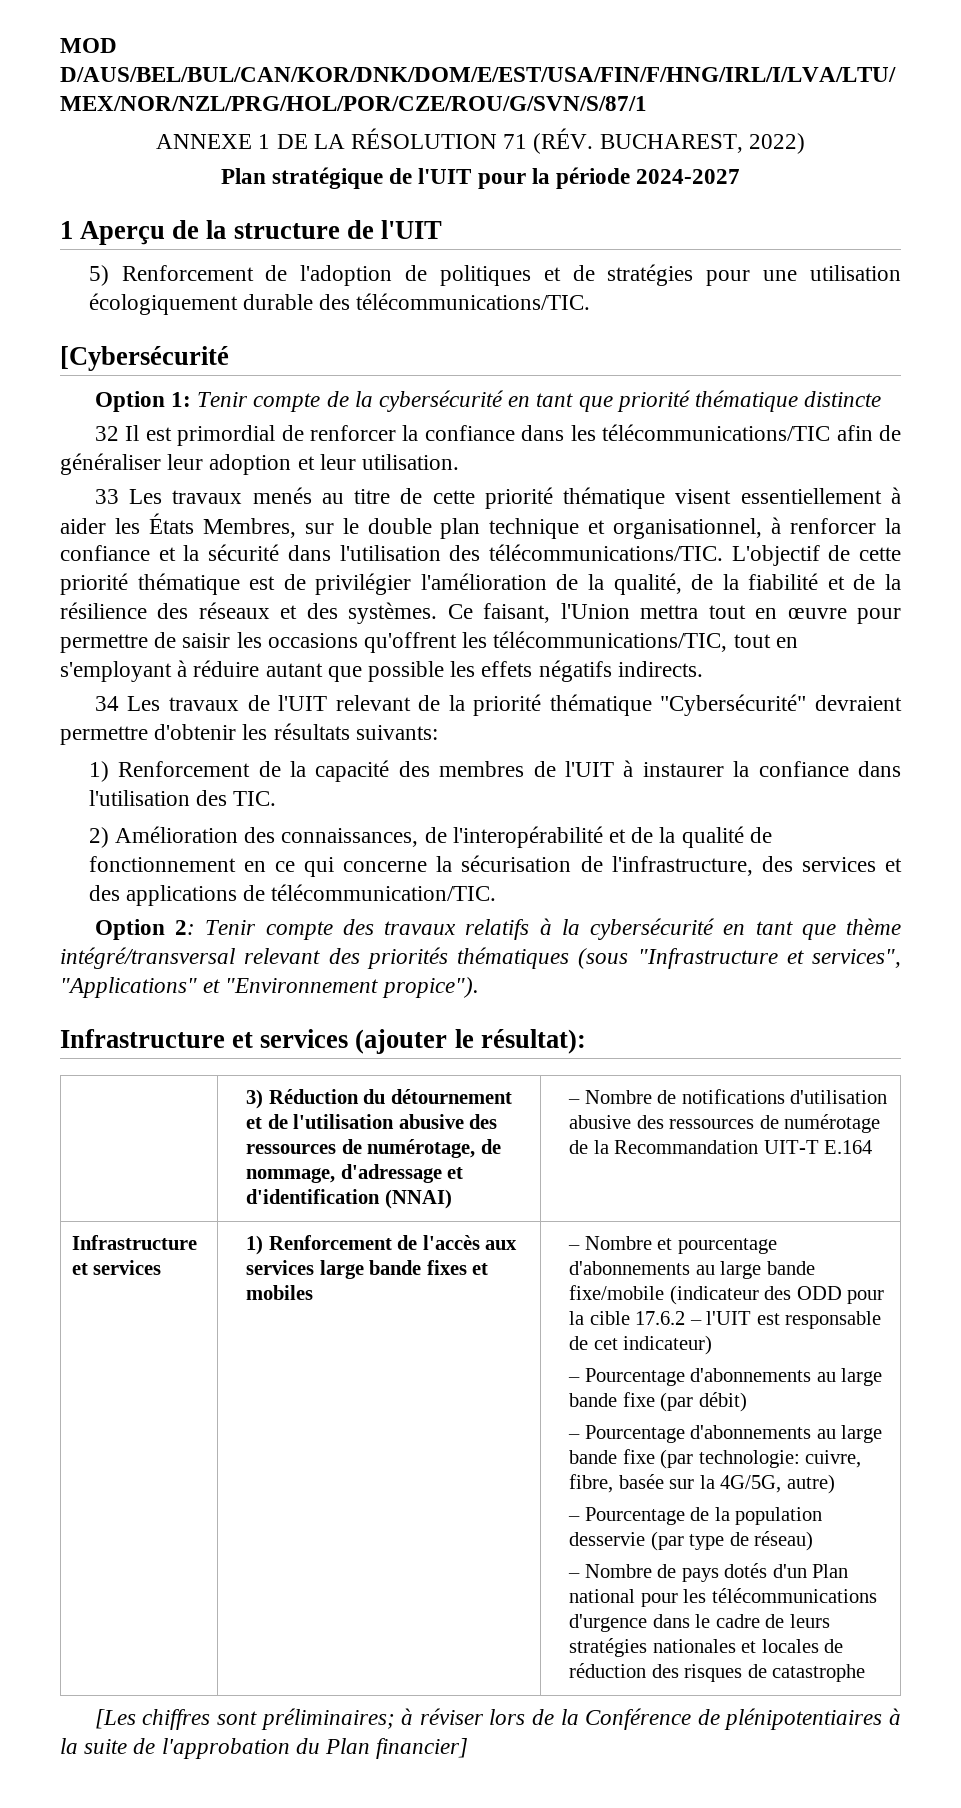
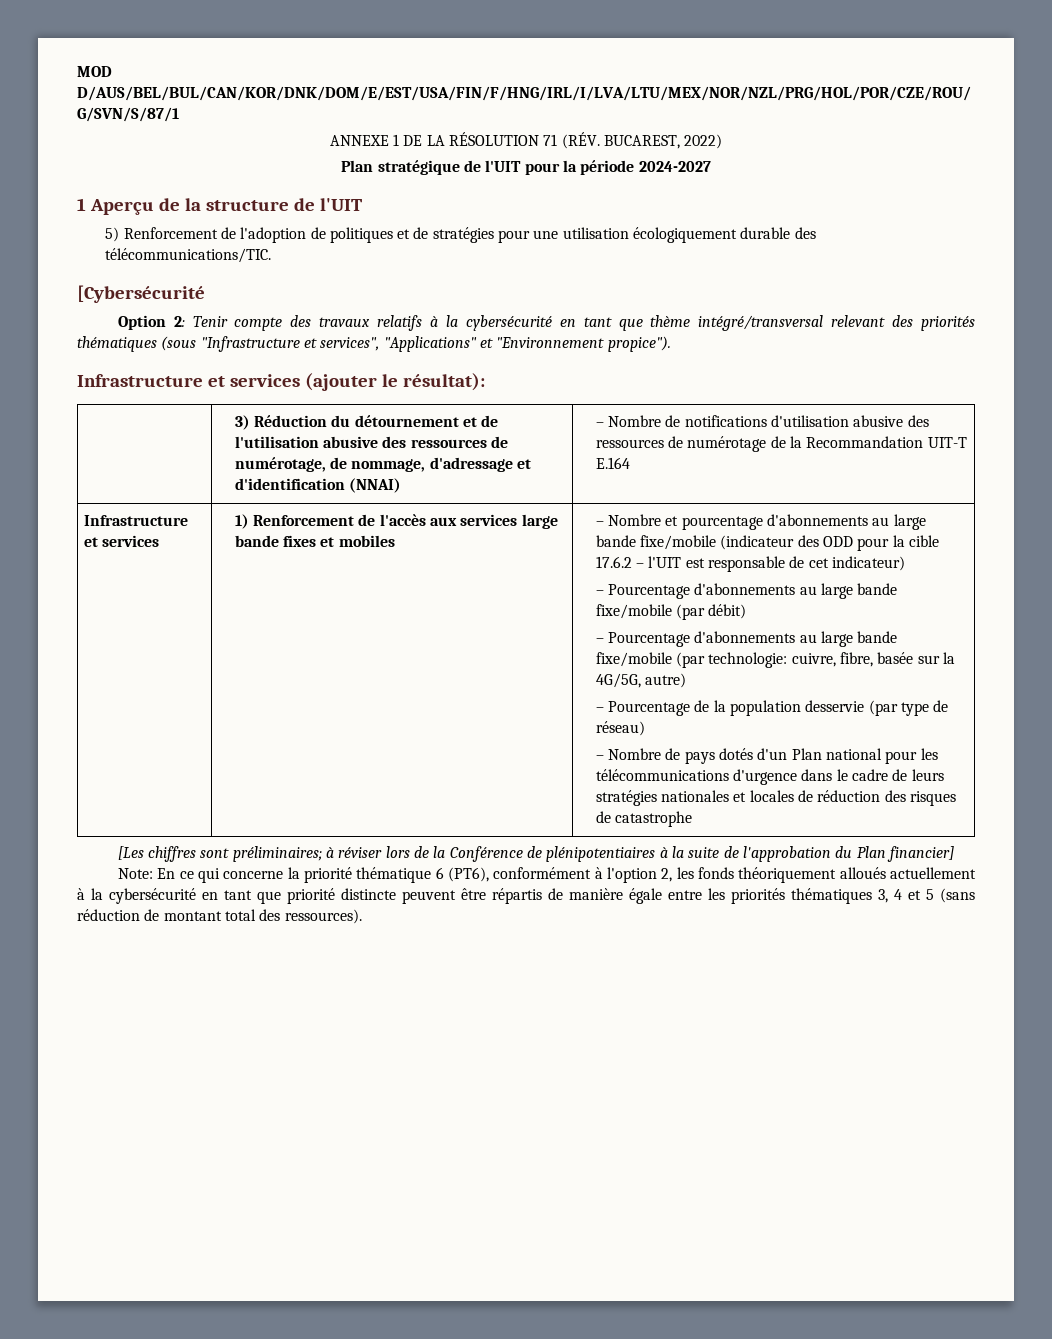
- ANNEXE 1 DE LA RÉSOLUTION 71 (RÉV. BUCHAREST, 2022)
+ ANNEXE 1 DE LA RÉSOLUTION 71 (RÉV. BUCAREST, 2022)
- Option 1: Tenir compte de la cybersécurité en tant que priorité thématique distincte
- 32 Il est primordial de renforcer la confiance dans les télécommunications/TIC afin de généraliser leur adoption et leur utilisation.
- 33 Les travaux menés au titre de cette priorité thématique visent essentiellement à aider les États Membres, sur le double plan technique et organisationnel, à renforcer la confiance et la sécurité dans l'utilisation des télécommunications/TIC. L'objectif de cette priorité thématique est de privilégier l'amélioration de la qualité, de la fiabilité et de la résilience des réseaux et des systèmes. Ce faisant, l'Union mettra tout en œuvre pour permettre de saisir les occasions qu'offrent les télécommunications/TIC, tout en s'employant à réduire autant que possible les effets négatifs indirects.
- 34 Les travaux de l'UIT relevant de la priorité thématique "Cybersécurité" devraient permettre d'obtenir les résultats suivants:
- 1) Renforcement de la capacité des membres de l'UIT à instaurer la confiance dans l'utilisation des TIC.
- 2) Amélioration des connaissances, de l'interopérabilité et de la qualité de fonctionnement en ce qui concerne la sécurisation de l'infrastructure, des services et des applications de télécommunication/TIC.
- – Pourcentage d'abonnements au large bande fixe (par débit)
+ – Pourcentage d'abonnements au large bande fixe/mobile (par débit)
- – Pourcentage d'abonnements au large bande fixe (par technologie: cuivre, fibre, basée sur la 4G/5G, autre)
+ – Pourcentage d'abonnements au large bande fixe/mobile (par technologie: cuivre, fibre, basée sur la 4G/5G, autre)
+ Note: En ce qui concerne la priorité thématique 6 (PT6), conformément à l'option 2, les fonds théoriquement alloués actuellement à la cybersécurité en tant que priorité distincte peuvent être répartis de manière égale entre les priorités thématiques 3, 4 et 5 (sans réduction de montant total des ressources).

